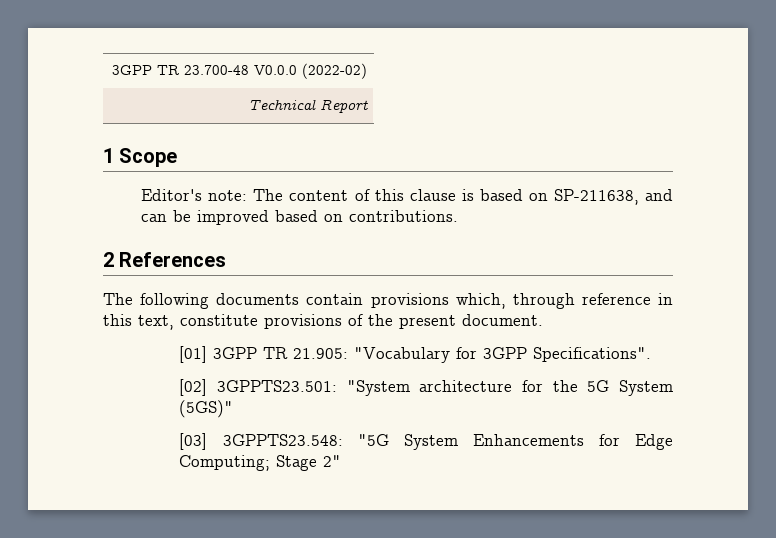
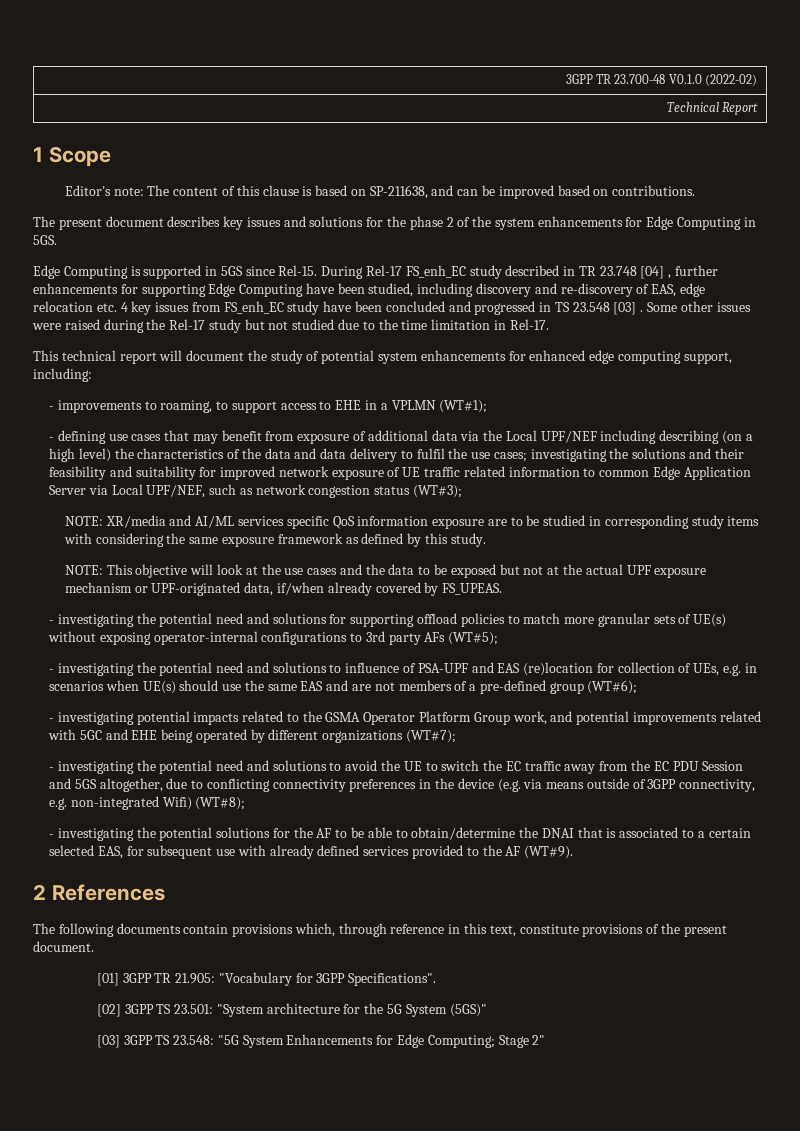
- 3GPP TR 23.700-48 V0.0.0 (2022-02)
+ 3GPP TR 23.700-48 V0.1.0 (2022-02)
+ The present document describes key issues and solutions for the phase 2 of the system enhancements for Edge Computing in 5GS.
+ Edge Computing is supported in 5GS since Rel-15. During Rel-17 FS_enh_EC study described in TR 23.748 [04] , further enhancements for supporting Edge Computing have been studied, including discovery and re-discovery of EAS, edge relocation etc. 4 key issues from FS_enh_EC study have been concluded and progressed in TS 23.548 [03] . Some other issues were raised during the Rel-17 study but not studied due to the time limitation in Rel-17.
+ This technical report will document the study of potential system enhancements for enhanced edge computing support, including:
+ - improvements to roaming, to support access to EHE in a VPLMN (WT#1);
+ - defining use cases that may benefit from exposure of additional data via the Local UPF/NEF including describing (on a high level) the characteristics of the data and data delivery to fulfil the use cases; investigating the solutions and their feasibility and suitability for improved network exposure of UE traffic related information to common Edge Application Server via Local UPF/NEF, such as network congestion status (WT#3);
+ NOTE: XR/media and AI/ML services specific QoS information exposure are to be studied in corresponding study items with considering the same exposure framework as defined by this study.
+ NOTE: This objective will look at the use cases and the data to be exposed but not at the actual UPF exposure mechanism or UPF-originated data, if/when already covered by FS_UPEAS.
+ - investigating the potential need and solutions for supporting offload policies to match more granular sets of UE(s) without exposing operator-internal configurations to 3rd party AFs (WT#5);
+ - investigating the potential need and solutions to influence of PSA-UPF and EAS (re)location for collection of UEs, e.g. in scenarios when UE(s) should use the same EAS and are not members of a pre-defined group (WT#6);
+ - investigating potential impacts related to the GSMA Operator Platform Group work, and potential improvements related with 5GC and EHE being operated by different organizations (WT#7);
+ - investigating the potential need and solutions to avoid the UE to switch the EC traffic away from the EC PDU Session and 5GS altogether, due to conflicting connectivity preferences in the device (e.g. via means outside of 3GPP connectivity, e.g. non-integrated Wifi) (WT#8);
+ - investigating the potential solutions for the AF to be able to obtain/determine the DNAI that is associated to a certain selected EAS, for subsequent use with already defined services provided to the AF (WT#9).
- [02] 3GPPTS23.501: "System architecture for the 5G System (5GS)"
+ [02] 3GPP TS 23.501: "System architecture for the 5G System (5GS)"
- [03] 3GPPTS23.548: "5G System Enhancements for Edge Computing; Stage 2"
+ [03] 3GPP TS 23.548: "5G System Enhancements for Edge Computing; Stage 2"

